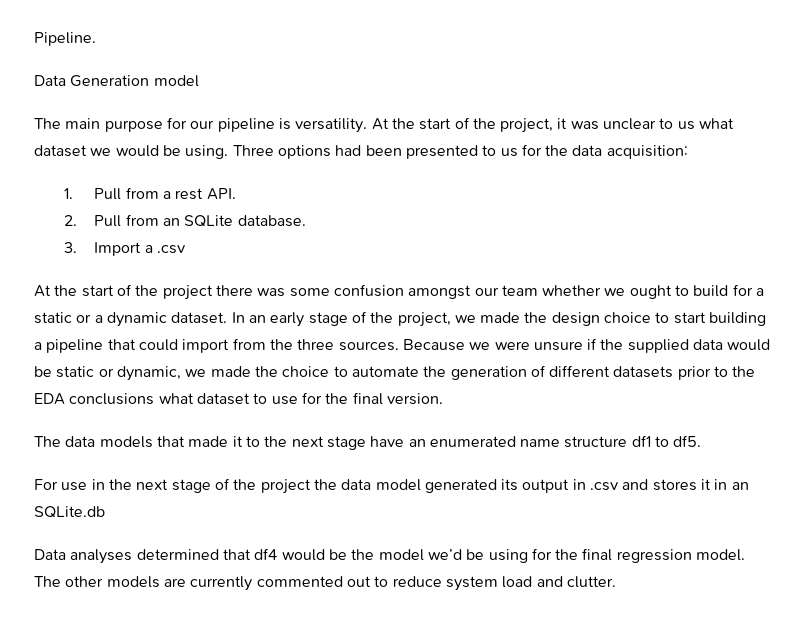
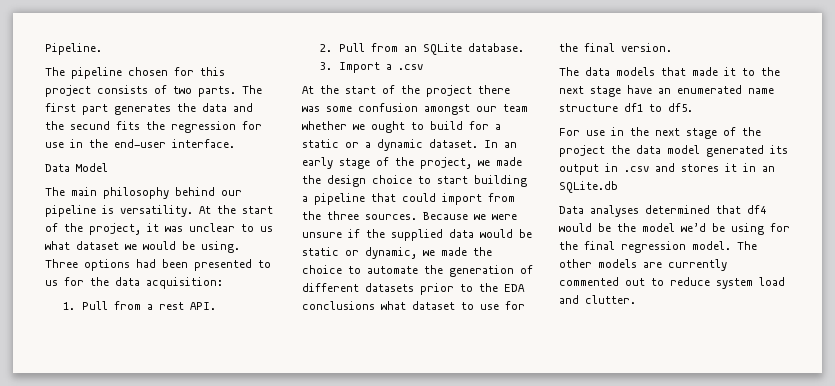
- Data Generation model
+ The pipeline chosen for this project consists of two parts. The first part generates the data and the secund fits the regression for use in the end-user interface.
+ Data Model
- The main purpose for our pipeline is versatility.
+ The main philosophy behind our pipeline is versatility.

